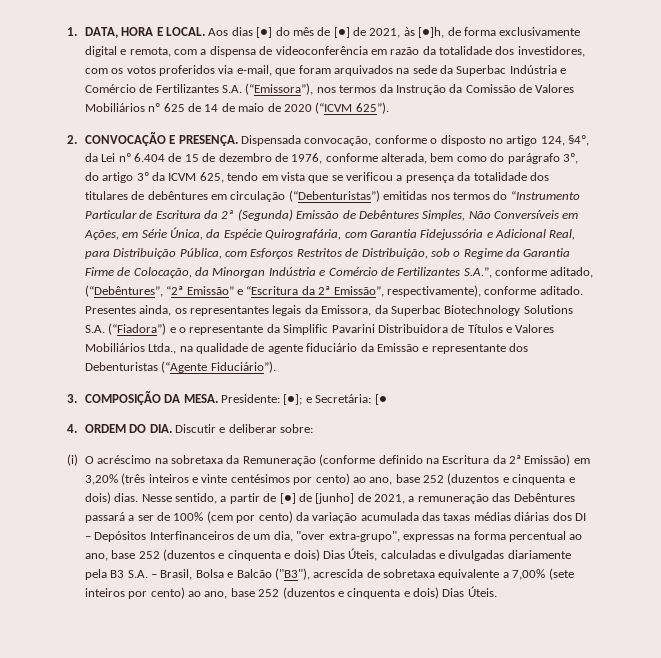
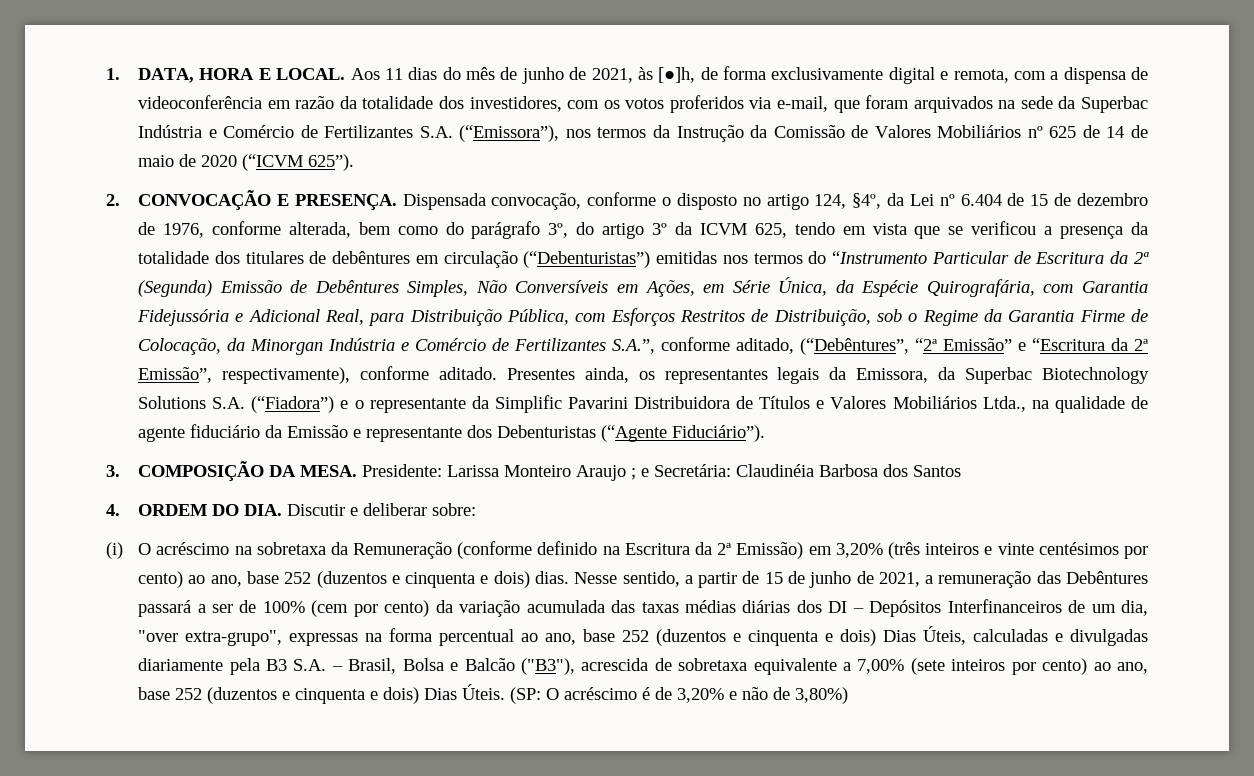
- Aos dias [●] do mês de [●] de 2021, às [●]h, de forma exclusivamente digital e remota, com a dispensa de videoconferência em razão da totalidade dos investidores, com os votos proferidos via e-mail, que foram arquivados na sede da Superbac Indústria e Comércio de Fertilizantes S.A. (“Emissora”), nos termos da Instrução da Comissão de Valores Mobiliários nº 625 de 14 de maio de 2020 (“ICVM 625”).
+ Aos 11 dias do mês de junho de 2021, às [●]h, de forma exclusivamente digital e remota, com a dispensa de videoconferência em razão da totalidade dos investidores, com os votos proferidos via e-mail, que foram arquivados na sede da Superbac Indústria e Comércio de Fertilizantes S.A. (“Emissora”), nos termos da Instrução da Comissão de Valores Mobiliários nº 625 de 14 de maio de 2020 (“ICVM 625”).
- Presidente: [●]; e Secretária: [●
+ Presidente: Larissa Monteiro Araujo ; e Secretária: Claudinéia Barbosa dos Santos
- Nesse sentido, a partir de [●] de [junho] de 2021, a remuneração das Debêntures passará a ser de 100% (cem por cento) da variação acumulada das taxas médias diárias dos DI – Depósitos Interfinanceiros de um dia, "over extra-grupo", expressas na forma percentual ao ano, base 252 (duzentos e cinquenta e dois) Dias Úteis, calculadas e divulgadas diariamente pela B3 S.A. – Brasil, Bolsa e Balcão ("B3"), acrescida de sobretaxa equivalente a 7,00% (sete inteiros por cento) ao ano, base 252 (duzentos e cinquenta e dois) Dias Úteis.
+ Nesse sentido, a partir de 15 de junho de 2021, a remuneração das Debêntures passará a ser de 100% (cem por cento) da variação acumulada das taxas médias diárias dos DI – Depósitos Interfinanceiros de um dia, "over extra-grupo", expressas na forma percentual ao ano, base 252 (duzentos e cinquenta e dois) Dias Úteis, calculadas e divulgadas diariamente pela B3 S.A. – Brasil, Bolsa e Balcão ("B3"), acrescida de sobretaxa equivalente a 7,00% (sete inteiros por cento) ao ano, base 252 (duzentos e cinquenta e dois) Dias Úteis.
+ (SP: O acréscimo é de 3,20% e não de 3,80%)

